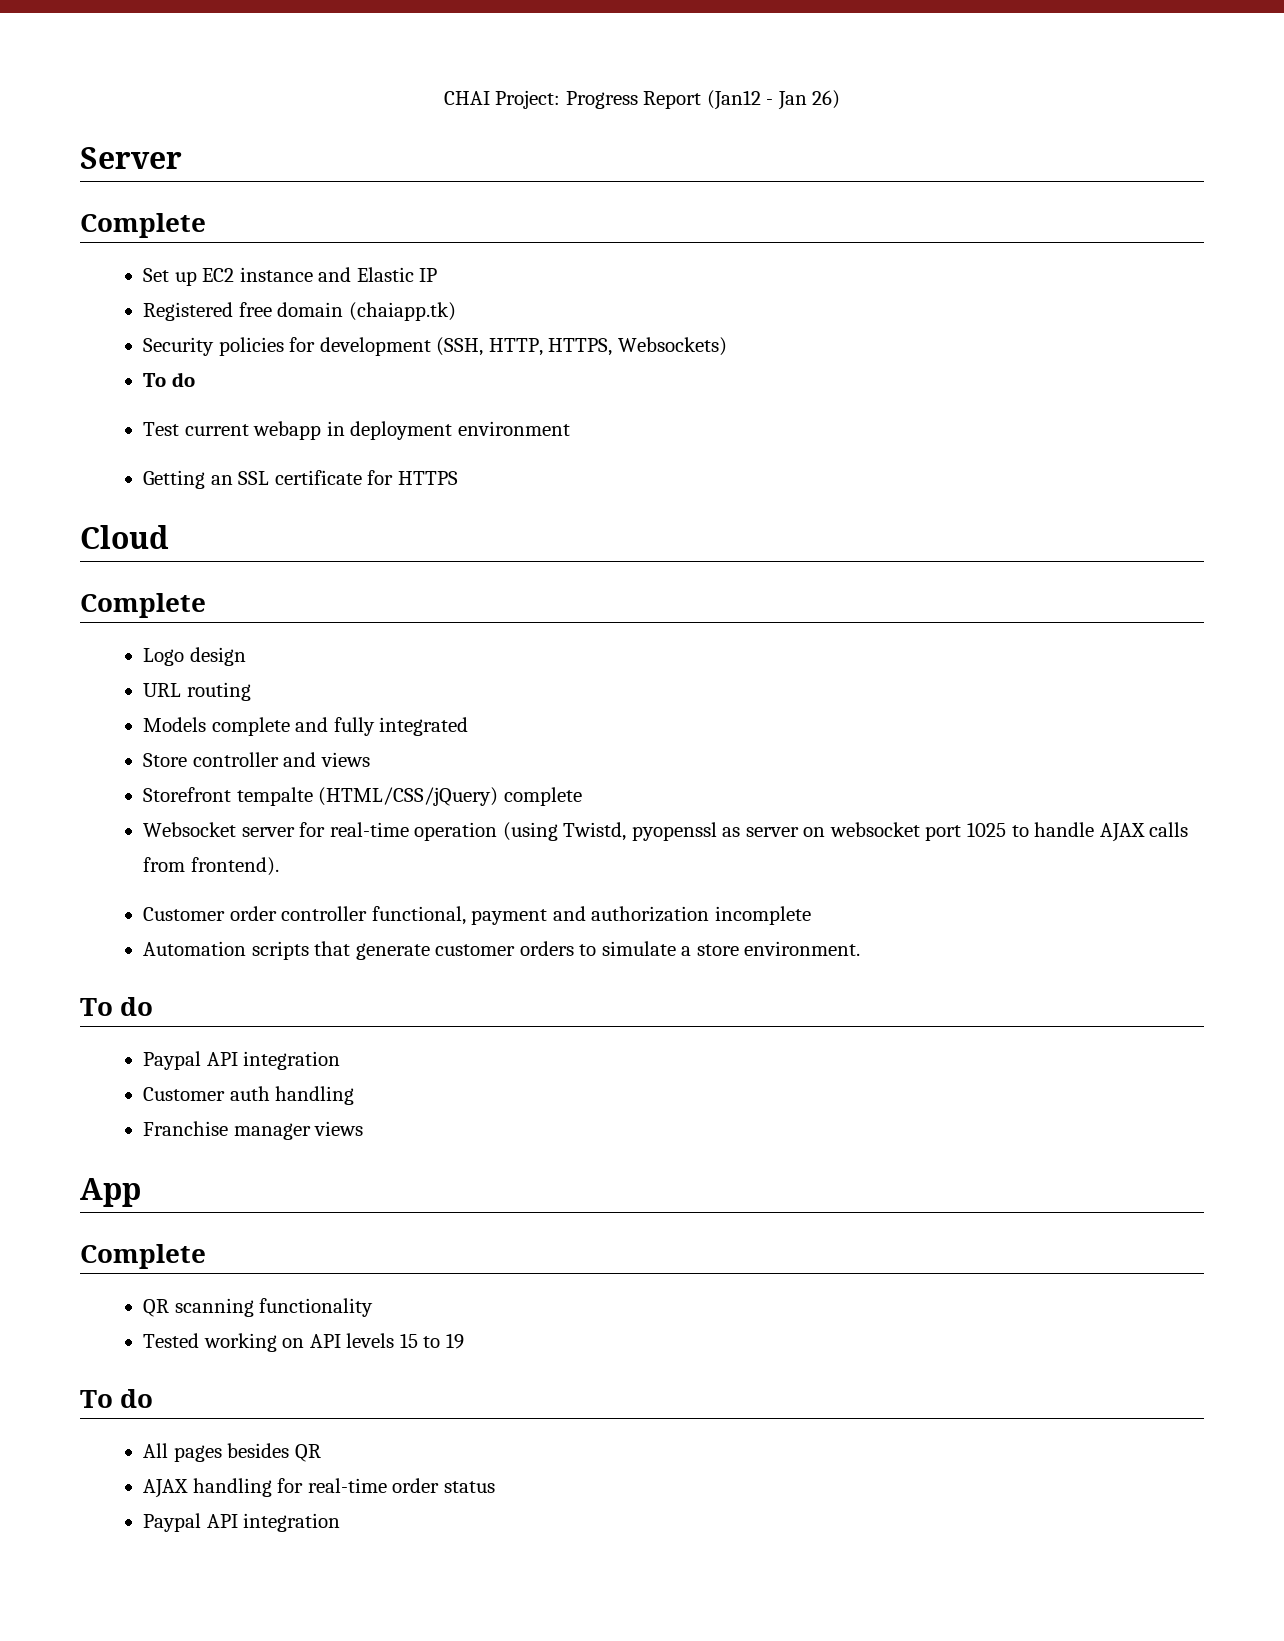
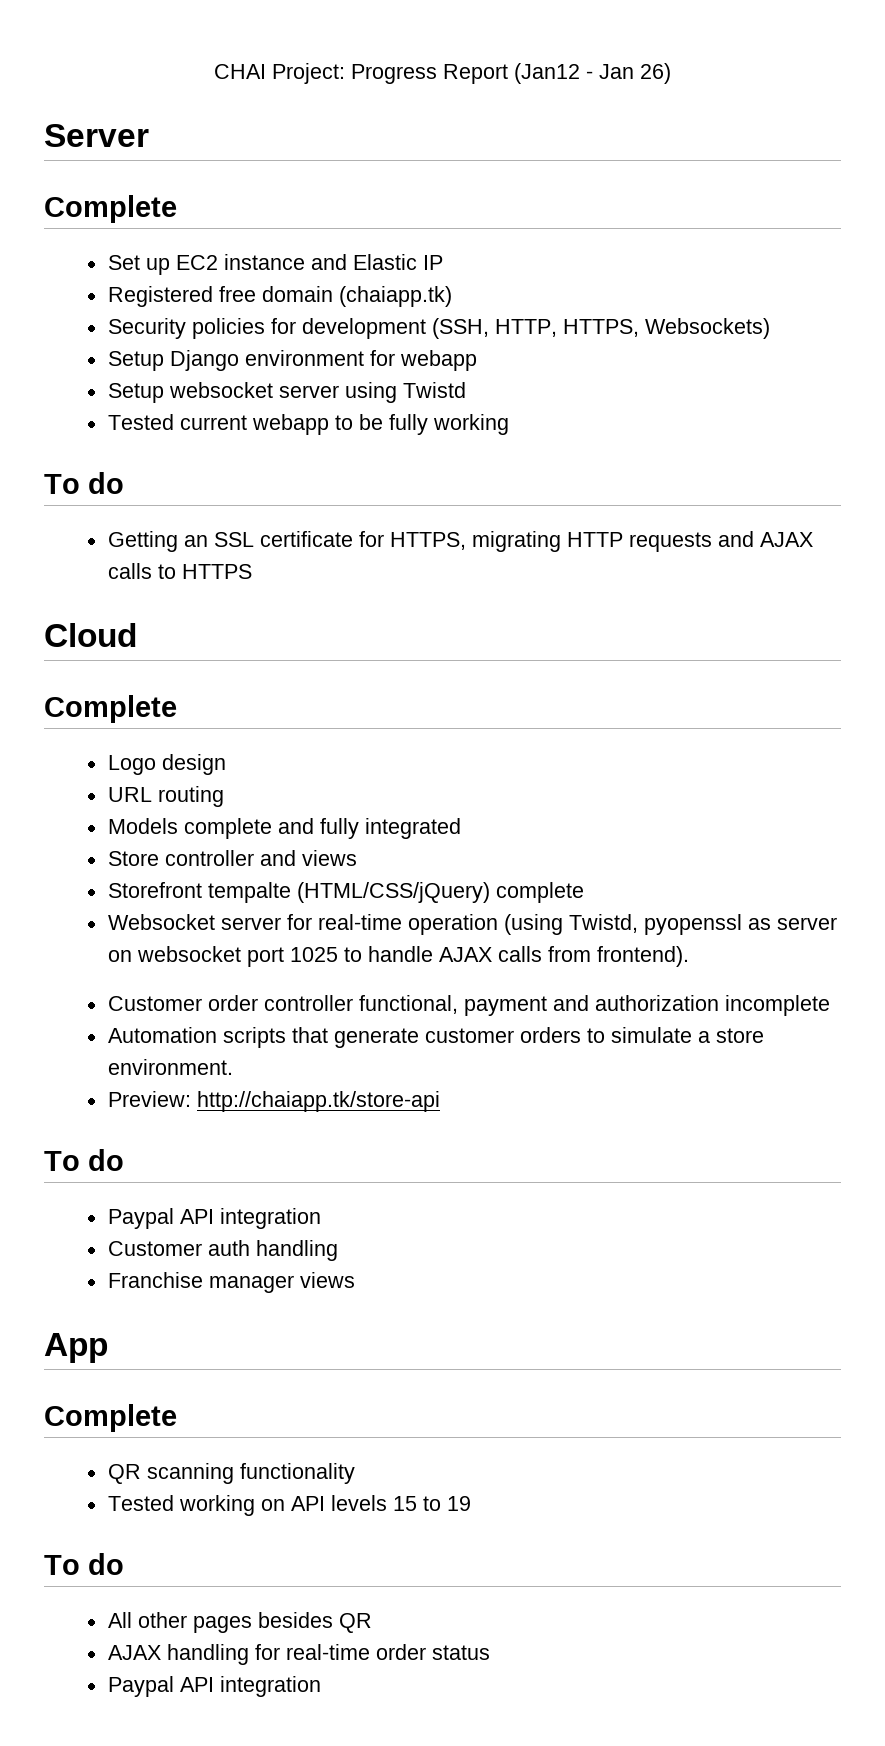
  Security policies for development (SSH, HTTP, HTTPS, Websockets)
+ Setup Django environment for webapp
+ Setup websocket server using Twistd
+ Tested current webapp to be fully working
  To do
- Test current webapp in deployment environment
- Getting an SSL certificate for HTTPS
+ Getting an SSL certificate for HTTPS, migrating HTTP requests and AJAX calls to HTTPS
+ Preview: http://chaiapp.tk/store-api
- All pages besides QR
+ All other pages besides QR

